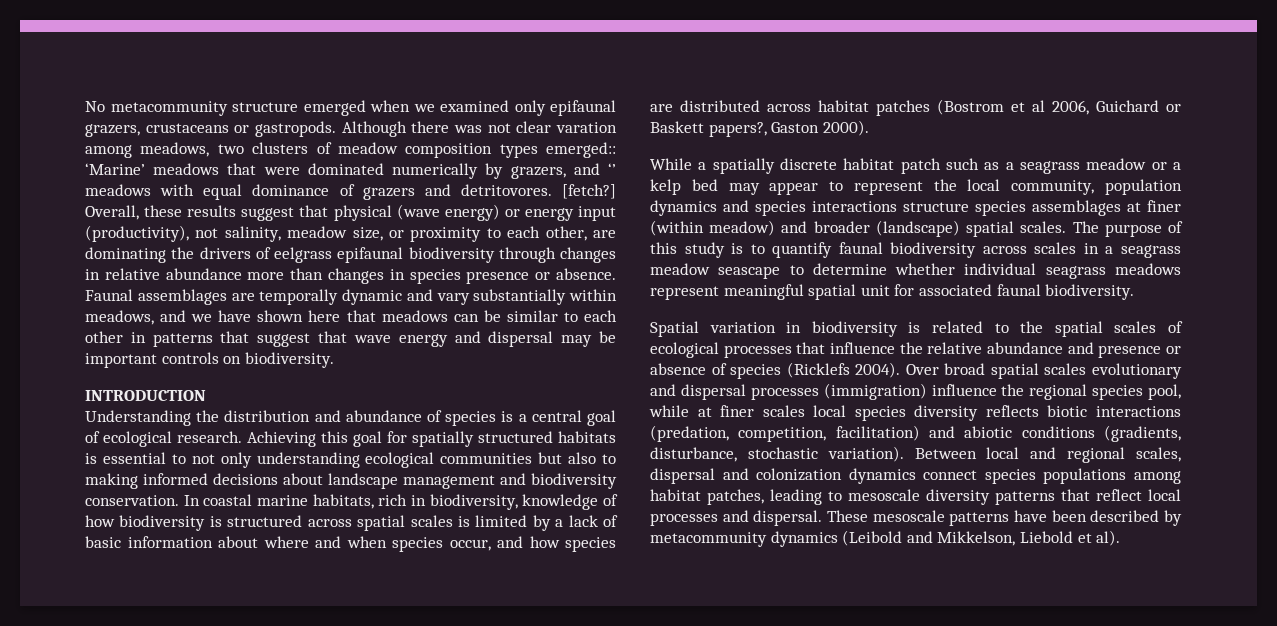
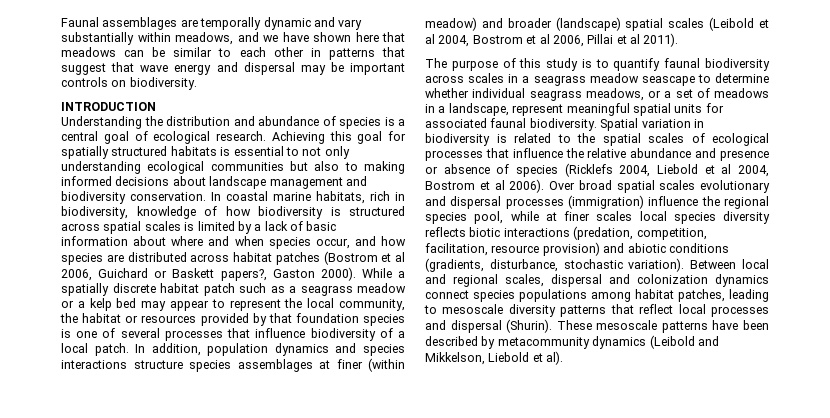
- No metacommunity structure emerged when we examined only epifaunal grazers, crustaceans or gastropods. Although there was not clear varation among meadows, two clusters of meadow composition types emerged:: ‘Marine’ meadows that were dominated numerically by grazers, and ‘’ meadows with equal dominance of grazers and detritovores. [fetch?] Overall, these results suggest that physical (wave energy) or energy input (productivity), not salinity, meadow size, or proximity to each other, are dominating the drivers of eelgrass epifaunal biodiversity through changes in relative abundance more than changes in species presence or absence.
- In coastal marine habitats, rich in biodiversity, knowledge of how biodiversity is structured across spatial scales is limited by a lack of basic information about where and when species occur, and how species are distributed across habitat patches (Bostrom et al 2006, Guichard or Baskett papers?, Gaston 2000).
- While a spatially discrete habitat patch such as a seagrass meadow or a kelp bed may appear to represent the local community, population dynamics and species interactions structure species assemblages at finer (within meadow) and broader (landscape) spatial scales. The purpose of this study is to quantify faunal biodiversity across scales in a seagrass meadow seascape to determine whether individual seagrass meadows represent meaningful spatial unit for associated faunal biodiversity.
- Spatial variation in biodiversity is related to the spatial scales of ecological processes that influence the relative abundance and presence or absence of species (Ricklefs 2004).
+ In coastal marine habitats, rich in biodiversity, knowledge of how biodiversity is structured across spatial scales is limited by a lack of basic information about where and when species occur, and how species are distributed across habitat patches (Bostrom et al 2006, Guichard or Baskett papers?, Gaston 2000). While a spatially discrete habitat patch such as a seagrass meadow or a kelp bed may appear to represent the local community, the habitat or resources provided by that foundation species is one of several processes that influence biodiversity of a local patch. In addition, population dynamics and species interactions structure species assemblages at finer (within meadow) and broader (landscape) spatial scales (Leibold et al 2004, Bostrom et al 2006, Pillai et al 2011).
+ The purpose of this study is to quantify faunal biodiversity across scales in a seagrass meadow seascape to determine whether individual seagrass meadows, or a set of meadows in a landscape, represent meaningful spatial units for associated faunal biodiversity. Spatial variation in biodiversity is related to the spatial scales of ecological processes that influence the relative abundance and presence or absence of species (Ricklefs 2004, Liebold et al 2004, Bostrom et al 2006).
- Over broad spatial scales evolutionary and dispersal processes (immigration) influence the regional species pool, while at finer scales local species diversity reflects biotic interactions (predation, competition, facilitation) and abiotic conditions (gradients, disturbance, stochastic variation).
+ Over broad spatial scales evolutionary and dispersal processes (immigration) influence the regional species pool, while at finer scales local species diversity reflects biotic interactions (predation, competition, facilitation, resource provision) and abiotic conditions (gradients, disturbance, stochastic variation).
- Between local and regional scales, dispersal and colonization dynamics connect species populations among habitat patches, leading to mesoscale diversity patterns that reflect local processes and dispersal.
+ Between local and regional scales, dispersal and colonization dynamics connect species populations among habitat patches, leading to mesoscale diversity patterns that reflect local processes and dispersal (Shurin).

